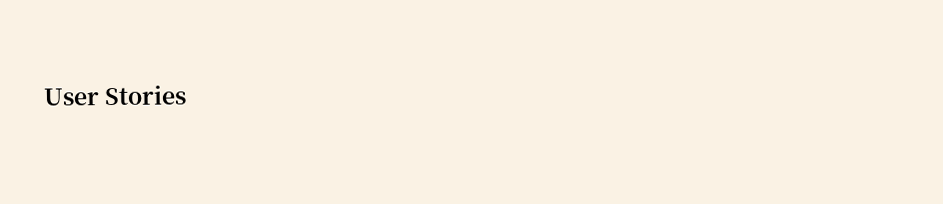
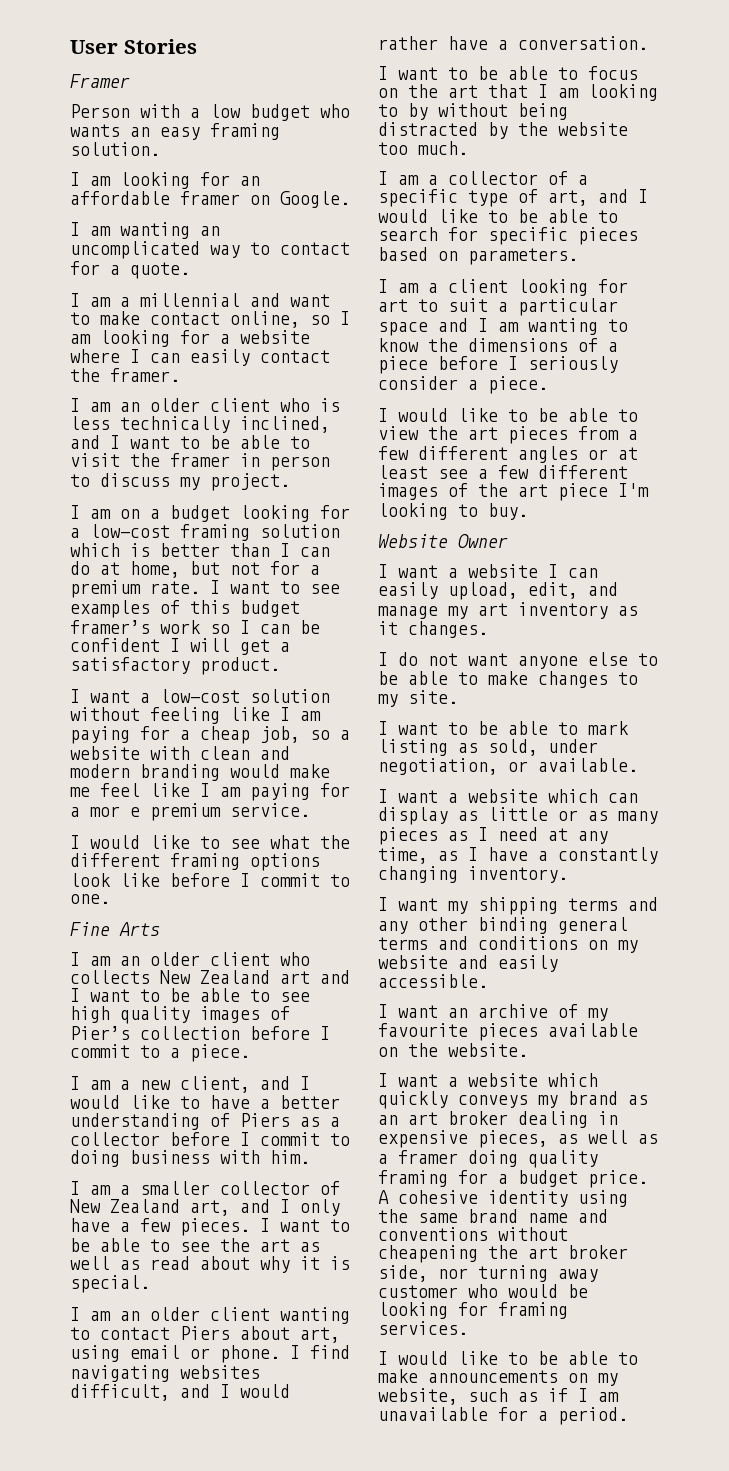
+ Framer
+ Person with a low budget who wants an easy framing solution.
+ I am looking for an affordable framer on Google.
+ I am wanting an uncomplicated way to contact for a quote.
+ I am a millennial and want to make contact online, so I am looking for a website where I can easily contact the framer.
+ I am an older client who is less technically inclined, and I want to be able to visit the framer in person to discuss my project.
+ I am on a budget looking for a low-cost framing solution which is better than I can do at home, but not for a premium rate. I want to see examples of this budget framer’s work so I can be confident I will get a satisfactory product.
+ I want a low-cost solution without feeling like I am paying for a cheap job, so a website with clean and modern branding would make me feel like I am paying for a mor e premium service.
+ I would like to see what the different framing options look like before I commit to one.
+ Fine Arts
+ I am an older client who collects New Zealand art and I want to be able to see high quality images of Pier’s collection before I commit to a piece.
+ I am a new client, and I would like to have a better understanding of Piers as a collector before I commit to doing business with him.
+ I am a smaller collector of New Zealand art, and I only have a few pieces. I want to be able to see the art as well as read about why it is special.
+ I am an older client wanting to contact Piers about art, using email or phone. I find navigating websites difficult, and I would rather have a conversation.
+ I want to be able to focus on the art that I am looking to by without being distracted by the website too much.
+ I am a collector of a specific type of art, and I would like to be able to search for specific pieces based on parameters.
+ I am a client looking for art to suit a particular space and I am wanting to know the dimensions of a piece before I seriously consider a piece.
+ I would like to be able to view the art pieces from a few different angles or at least see a few different images of the art piece I'm looking to buy.
+ Website Owner
+ I want a website I can easily upload, edit, and manage my art inventory as it changes.
+ I do not want anyone else to be able to make changes to my site.
+ I want to be able to mark listing as sold, under negotiation, or available.
+ I want a website which can display as little or as many pieces as I need at any time, as I have a constantly changing inventory.
+ I want my shipping terms and any other binding general terms and conditions on my website and easily accessible.
+ I want an archive of my favourite pieces available on the website.
+ I want a website which quickly conveys my brand as an art broker dealing in expensive pieces, as well as a framer doing quality framing for a budget price. A cohesive identity using the same brand name and conventions without cheapening the art broker side, nor turning away customer who would be looking for framing services.
+ I would like to be able to make announcements on my website, such as if I am unavailable for a period.

